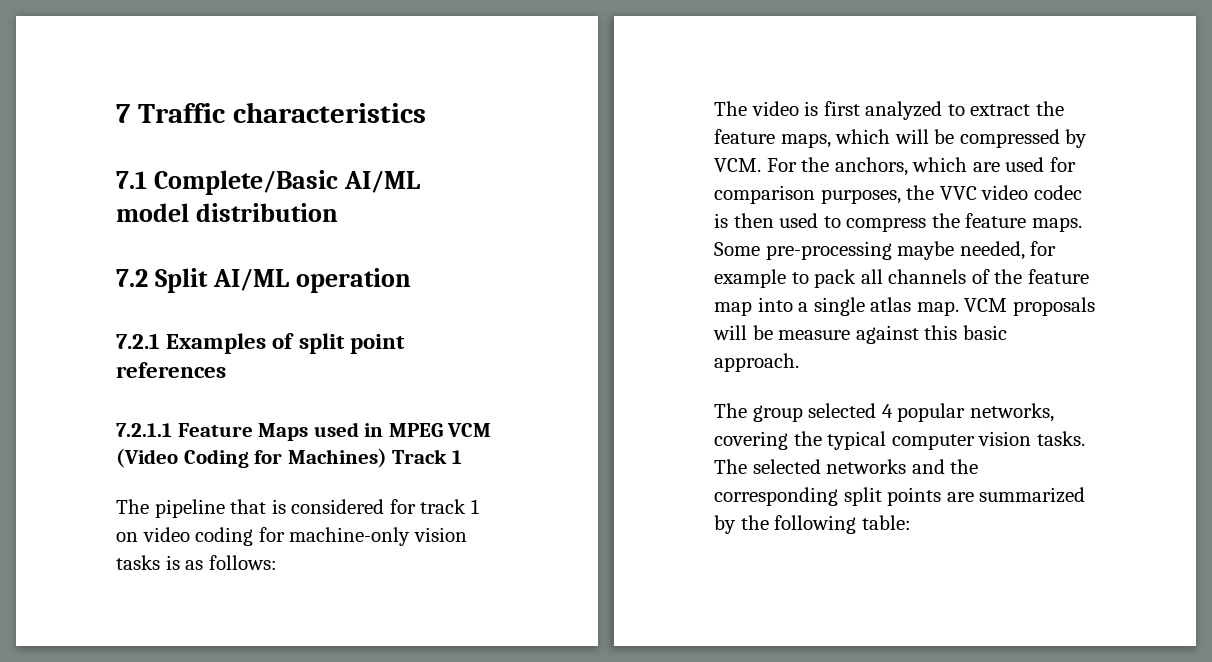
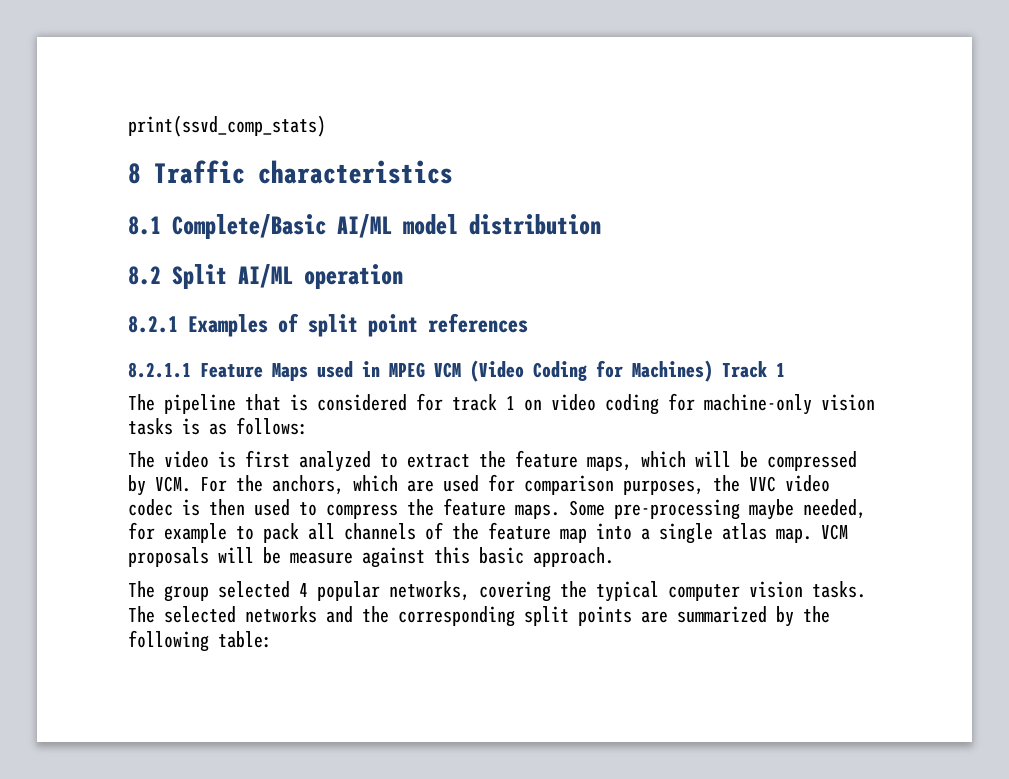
- 7 Traffic characteristics
+ print(ssvd_comp_stats)
+ 8 Traffic characteristics
- 7.1 Complete/Basic AI/ML model distribution
+ 8.1 Complete/Basic AI/ML model distribution
- 7.2 Split AI/ML operation
+ 8.2 Split AI/ML operation
- 7.2.1 Examples of split point references
+ 8.2.1 Examples of split point references
- 7.2.1.1 Feature Maps used in MPEG VCM (Video Coding for Machines) Track 1
+ 8.2.1.1 Feature Maps used in MPEG VCM (Video Coding for Machines) Track 1

